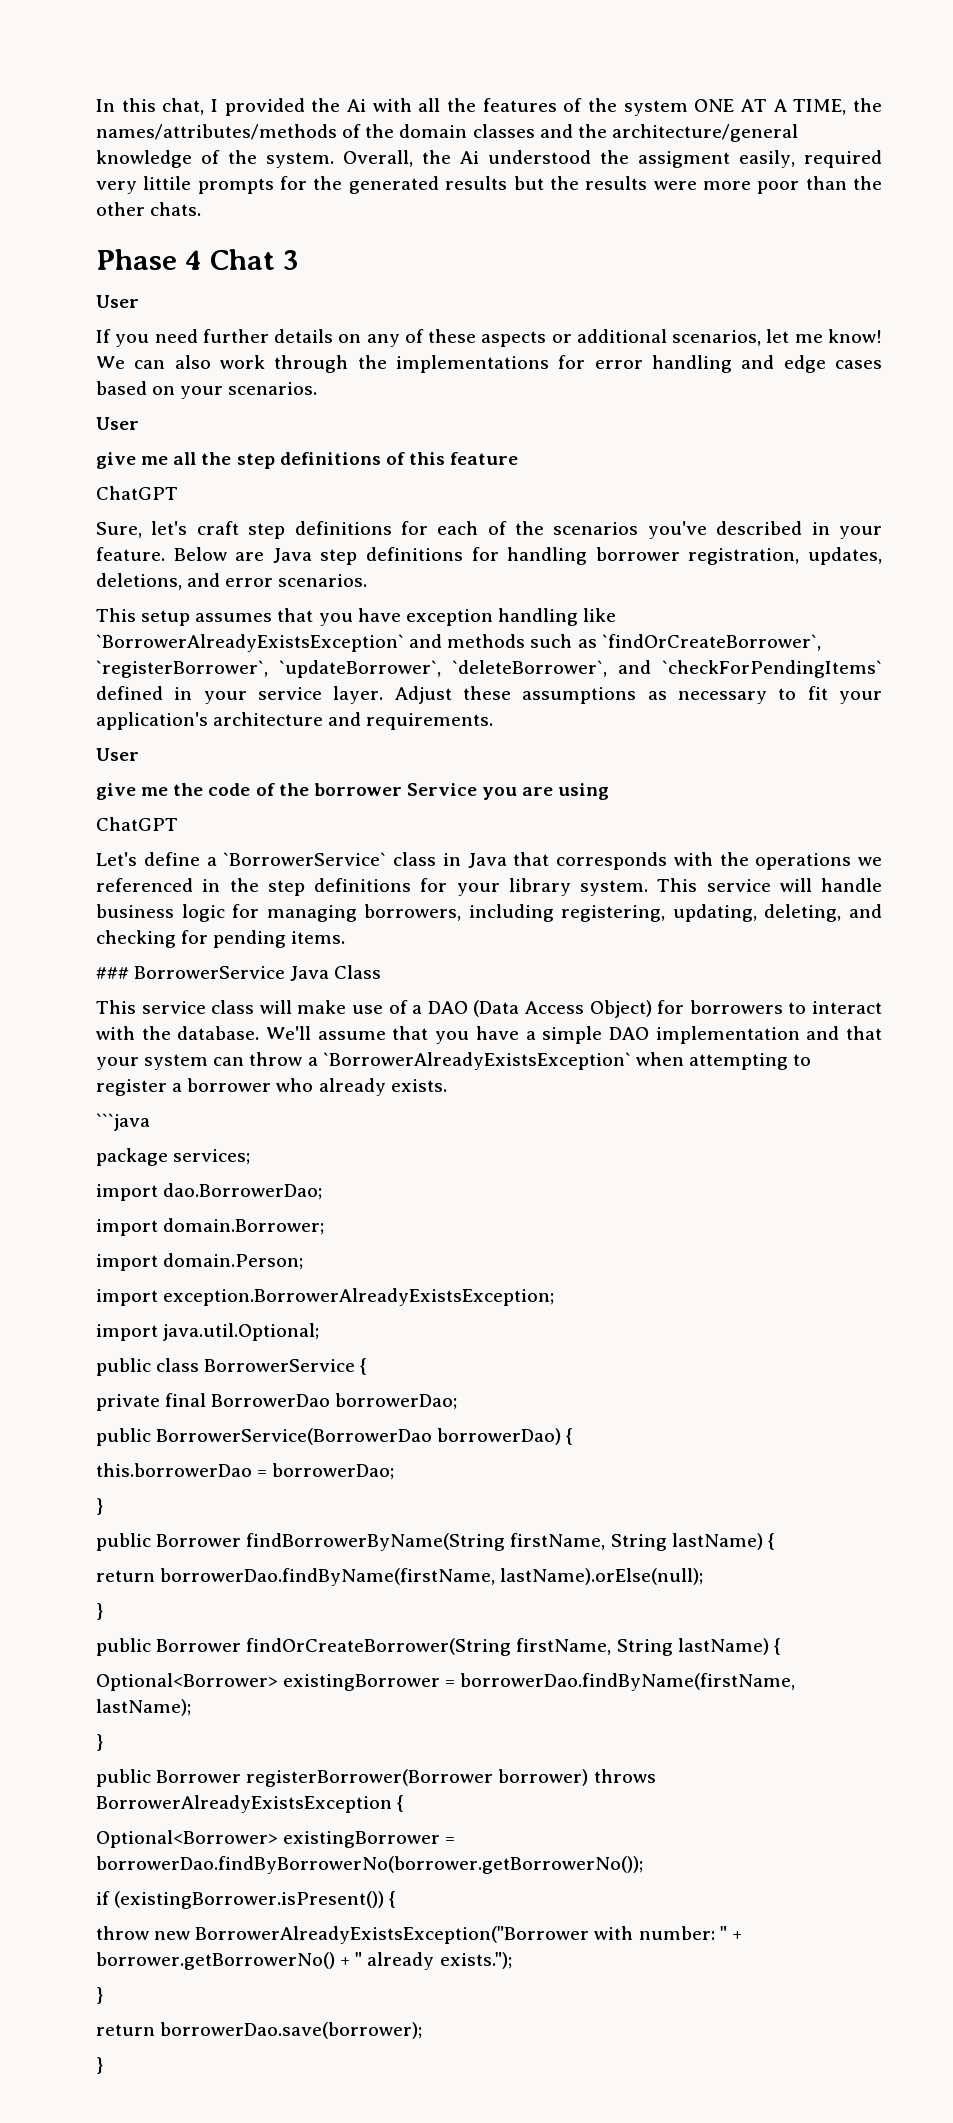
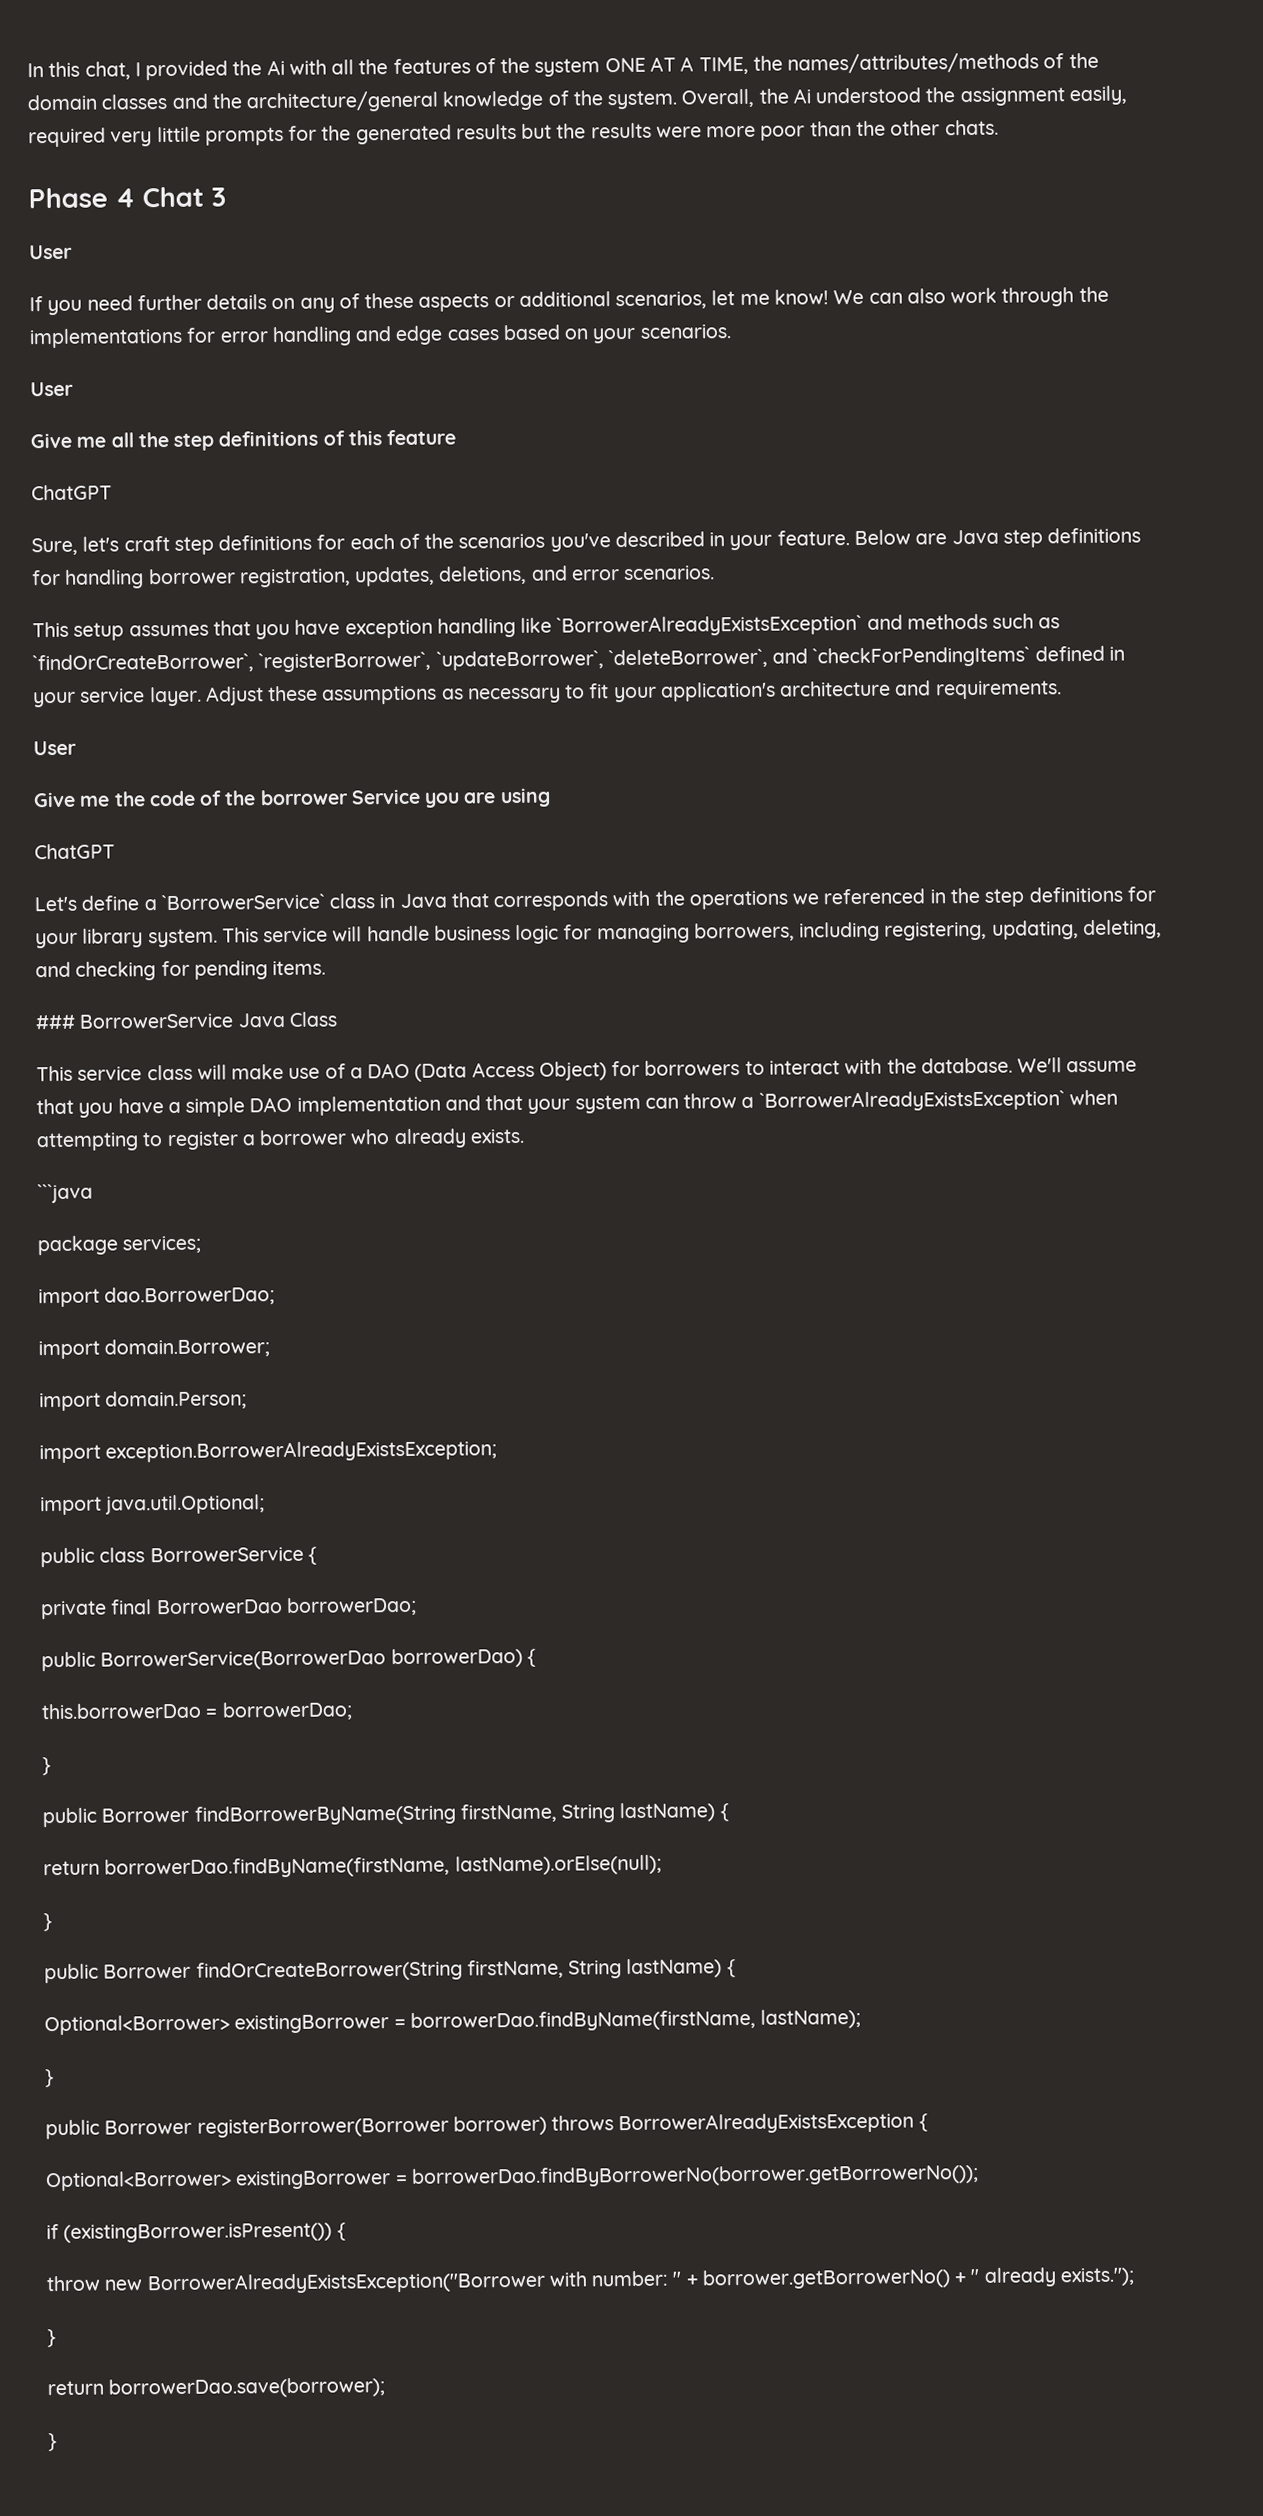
- Overall, the Ai understood the assigment easily, required very littile prompts for the generated results but the results were more poor than the other chats.
+ Overall, the Ai understood the assignment easily, required very littile prompts for the generated results but the results were more poor than the other chats.
- give me all the step definitions of this feature
+ Give me all the step definitions of this feature
- give me the code of the borrower Service you are using
+ Give me the code of the borrower Service you are using

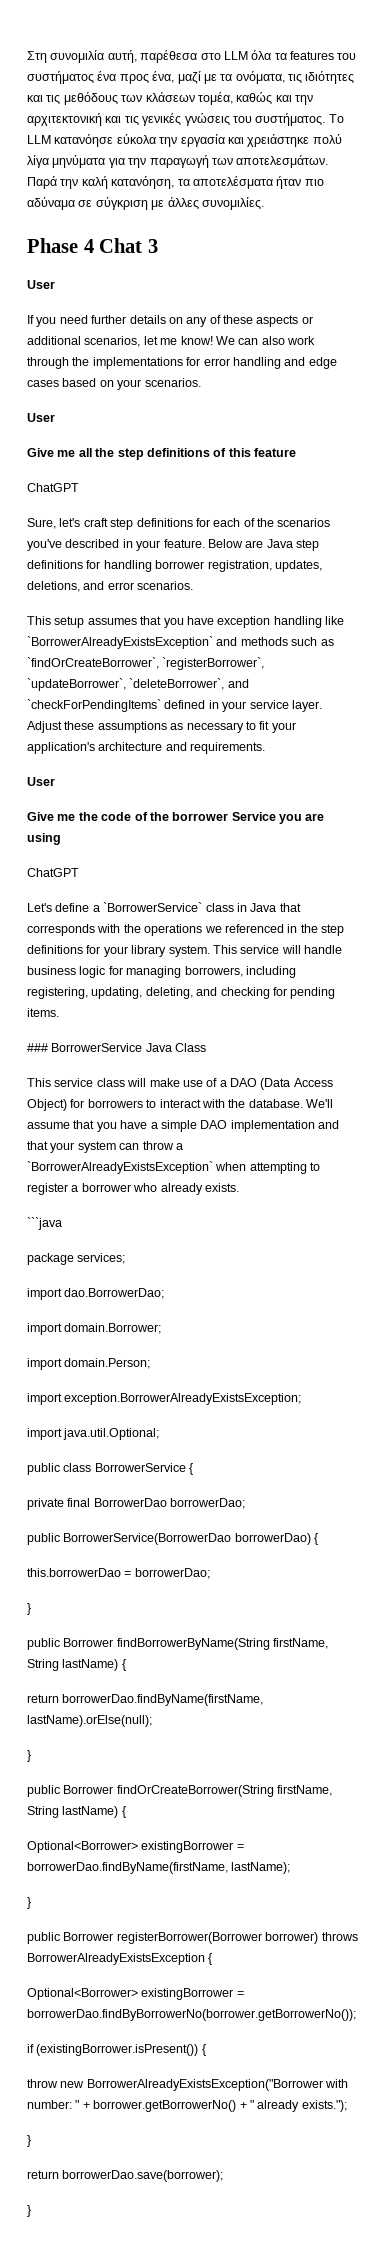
- In this chat, I provided the Ai with all the features of the system ONE AT A TIME, the names/attributes/methods of the domain classes and the architecture/general knowledge of the system. Overall, the Ai understood the assignment easily, required very littile prompts for the generated results but the results were more poor than the other chats.
+ Στη συνομιλία αυτή, παρέθεσα στο LLM όλα τα features του συστήματος ένα προς ένα, μαζί με τα ονόματα, τις ιδιότητες και τις μεθόδους των κλάσεων τομέα, καθώς και την αρχιτεκτονική και τις γενικές γνώσεις του συστήματος. Το LLM κατανόησε εύκολα την εργασία και χρειάστηκε πολύ λίγα μηνύματα για την παραγωγή των αποτελεσμάτων. Παρά την καλή κατανόηση, τα αποτελέσματα ήταν πιο αδύναμα σε σύγκριση με άλλες συνομιλίες.

